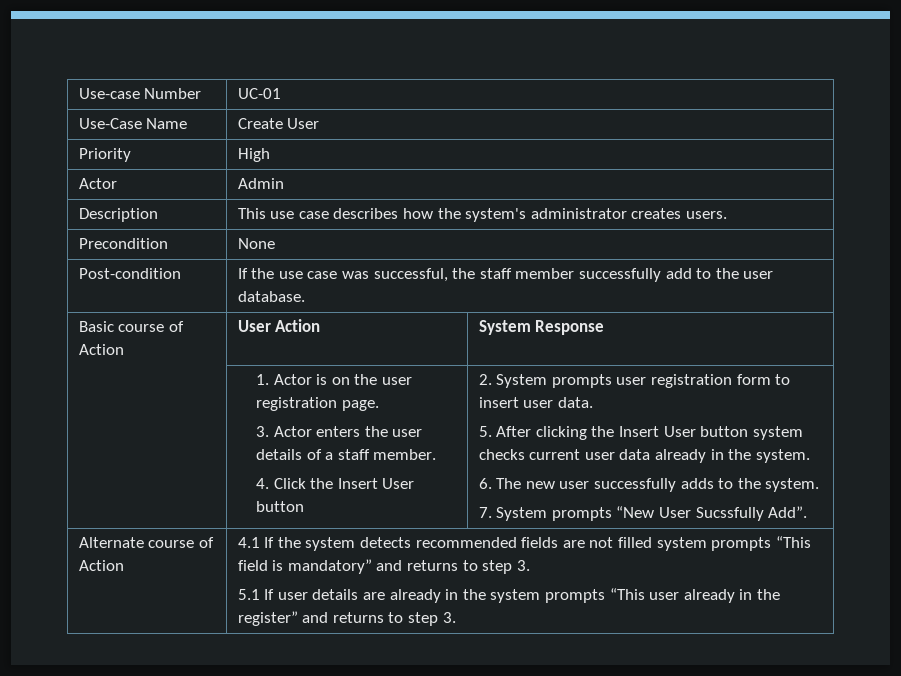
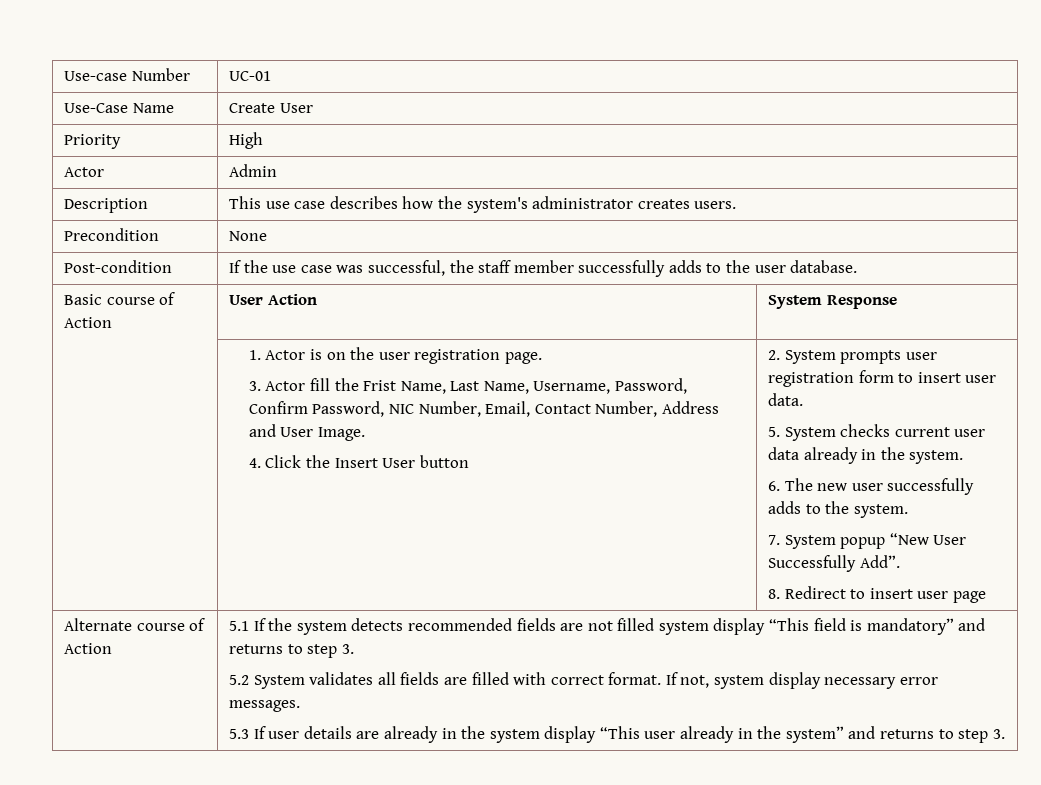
- Post-condition | If the use case was successful, the staff member successfully add to the user database.
+ Post-condition | If the use case was successful, the staff member successfully adds to the user database.
- 3. Actor enters the user details of a staff member.
+ 3. Actor fill the Frist Name, Last Name, Username, Password, Confirm Password, NIC Number, Email, Contact Number, Address and User Image.
- 5. After clicking the Insert User button system checks current user data already in the system.
+ 5. System checks current user data already in the system.
- 7. System prompts “New User Sucssfully Add”.
+ 7. System popup “New User Successfully Add”.
+ 8. Redirect to insert user page
- 4.1 If the system detects recommended fields are not filled system prompts “This field is mandatory” and returns to step 3.
+ 5.1 If the system detects recommended fields are not filled system display “This field is mandatory” and returns to step 3.
- 5.1 If user details are already in the system prompts “This user already in the register” and returns to step 3.
+ 5.2 System validates all fields are filled with correct format. If not, system display necessary error messages.
+ 5.3 If user details are already in the system display “This user already in the system” and returns to step 3.

